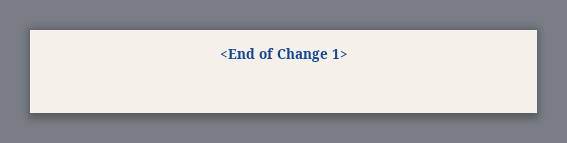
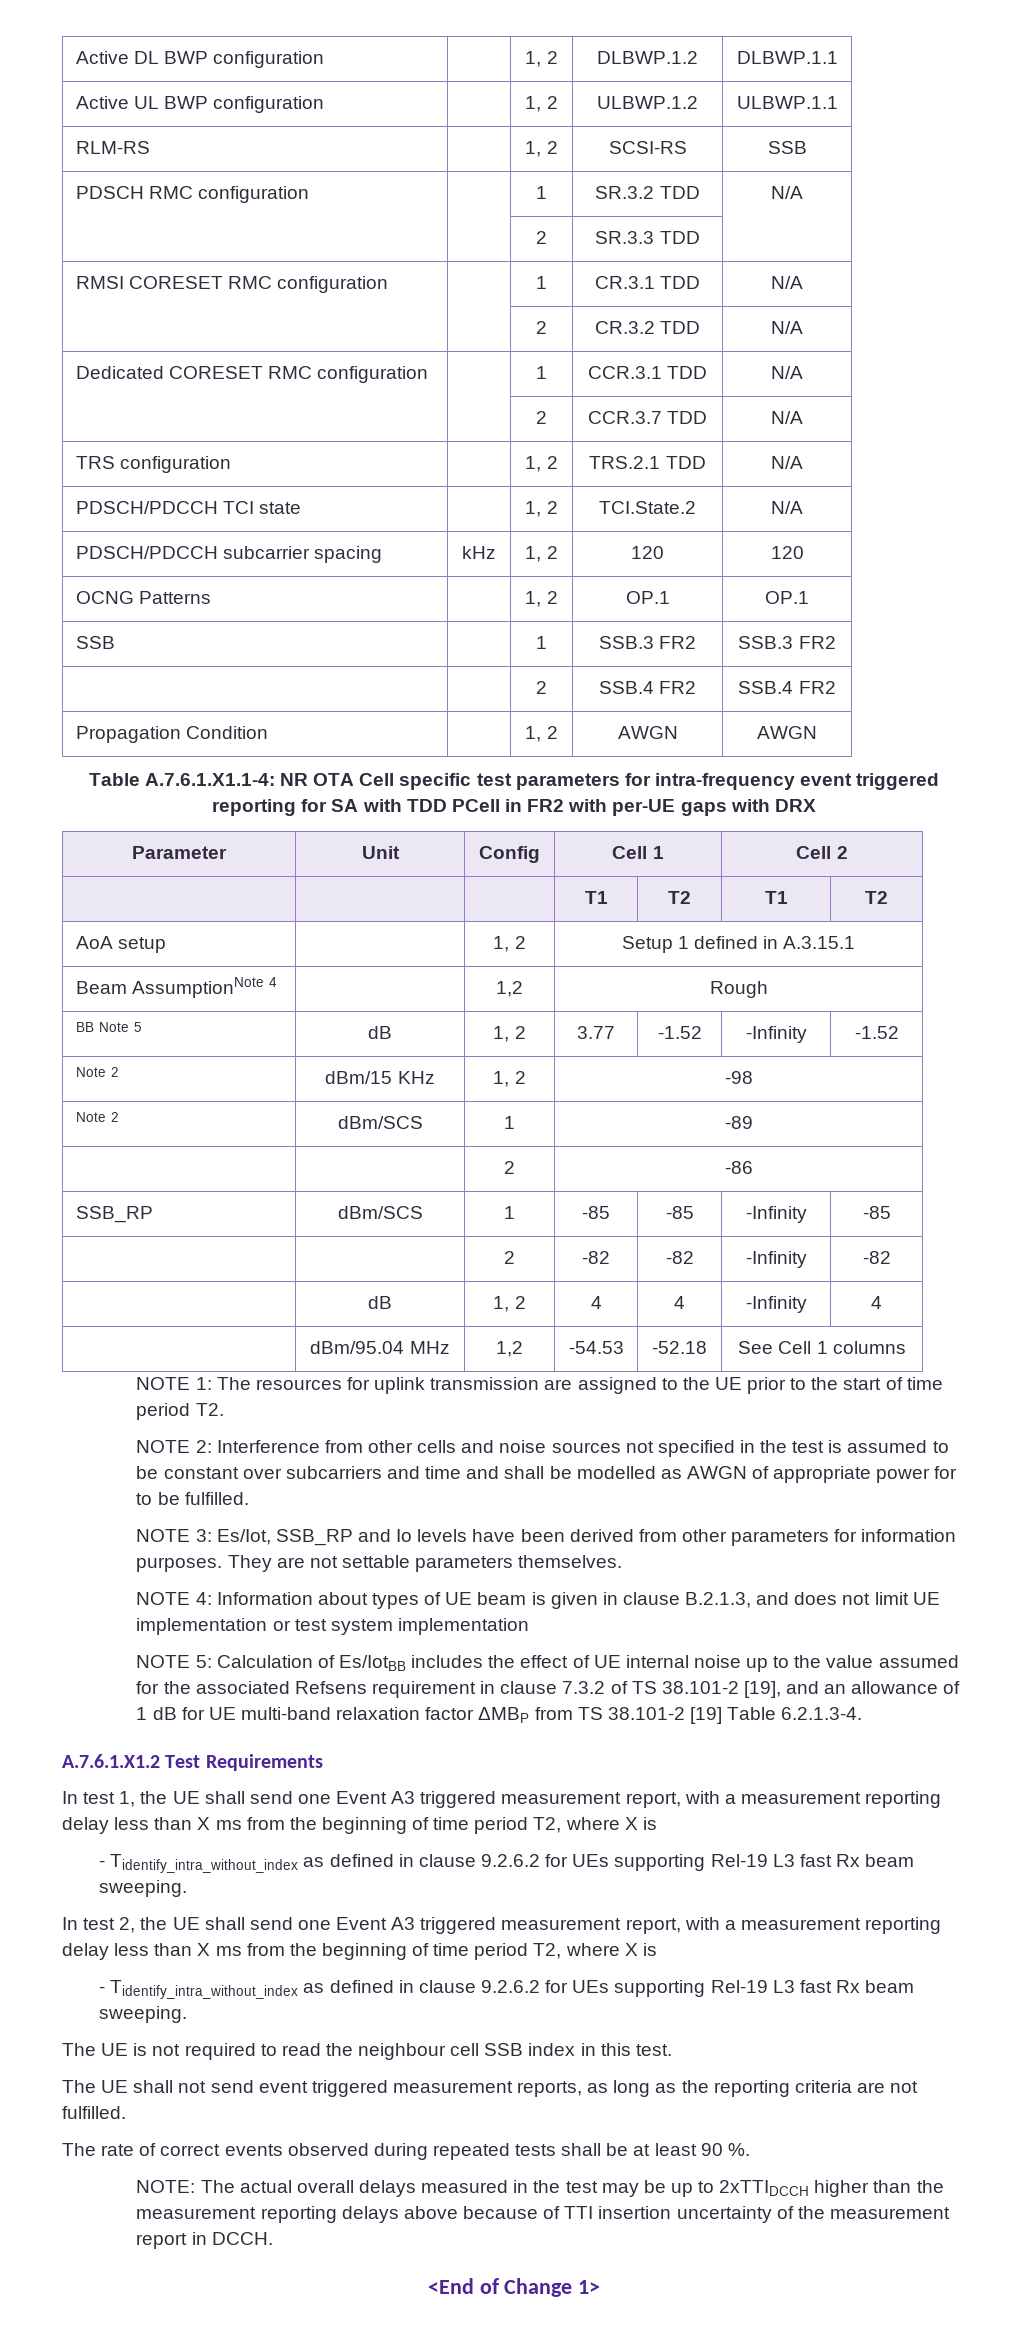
+ Active DL BWP configuration | | 1, 2 | DLBWP.1.2 | DLBWP.1.1
+ Active UL BWP configuration | | 1, 2 | ULBWP.1.2 | ULBWP.1.1
+ RLM-RS | | 1, 2 | SCSI-RS | SSB
+ PDSCH RMC configuration | | 1 | SR.3.2 TDD | N/A
+ | | 2 | SR.3.3 TDD |
+ RMSI CORESET RMC configuration | | 1 | CR.3.1 TDD | N/A
+ | | 2 | CR.3.2 TDD | N/A
+ Dedicated CORESET RMC configuration | | 1 | CCR.3.1 TDD | N/A
+ | | 2 | CCR.3.7 TDD | N/A
+ TRS configuration | | 1, 2 | TRS.2.1 TDD | N/A
+ PDSCH/PDCCH TCI state | | 1, 2 | TCI.State.2 | N/A
+ PDSCH/PDCCH subcarrier spacing | kHz | 1, 2 | 120 | 120
+ OCNG Patterns | | 1, 2 | OP.1 | OP.1
+ SSB | | 1 | SSB.3 FR2 | SSB.3 FR2
+ | | 2 | SSB.4 FR2 | SSB.4 FR2
+ Propagation Condition | | 1, 2 | AWGN | AWGN
+ Table A.7.6.1.X1.1-4: NR OTA Cell specific test parameters for intra-frequency event triggered reporting for SA with TDD PCell in FR2 with per-UE gaps with DRX
+ Parameter | Unit | Config | Cell 1 | Cell 2
+ | | | T1 | T2 | T1 | T2
+ AoA setup | | 1, 2 | Setup 1 defined in A.3.15.1
+ Beam AssumptionNote 4 | | 1,2 | Rough
+ BB Note 5 | dB | 1, 2 | 3.77 | -1.52 | -Infinity | -1.52
+ Note 2 | dBm/15 KHz | 1, 2 | -98
+ Note 2 | dBm/SCS | 1 | -89
+ | | 2 | -86
+ SSB_RP | dBm/SCS | 1 | -85 | -85 | -Infinity | -85
+ | | 2 | -82 | -82 | -Infinity | -82
+ | dB | 1, 2 | 4 | 4 | -Infinity | 4
+ | dBm/95.04 MHz | 1,2 | -54.53 | -52.18 | See Cell 1 columns
+ NOTE 1: The resources for uplink transmission are assigned to the UE prior to the start of time period T2.
+ NOTE 2: Interference from other cells and noise sources not specified in the test is assumed to be constant over subcarriers and time and shall be modelled as AWGN of appropriate power for to be fulfilled.
+ NOTE 3: Es/Iot, SSB_RP and Io levels have been derived from other parameters for information purposes. They are not settable parameters themselves.
+ NOTE 4: Information about types of UE beam is given in clause B.2.1.3, and does not limit UE implementation or test system implementation
+ NOTE 5: Calculation of Es/IotBB includes the effect of UE internal noise up to the value assumed for the associated Refsens requirement in clause 7.3.2 of TS 38.101-2 [19], and an allowance of 1 dB for UE multi-band relaxation factor ΔMBP from TS 38.101-2 [19] Table 6.2.1.3-4.
+ A.7.6.1.X1.2 Test Requirements
+ In test 1, the UE shall send one Event A3 triggered measurement report, with a measurement reporting delay less than X ms from the beginning of time period T2, where X is
+ - Tidentify_intra_without_index as defined in clause 9.2.6.2 for UEs supporting Rel-19 L3 fast Rx beam sweeping.
+ In test 2, the UE shall send one Event A3 triggered measurement report, with a measurement reporting delay less than X ms from the beginning of time period T2, where X is
+ - Tidentify_intra_without_index as defined in clause 9.2.6.2 for UEs supporting Rel-19 L3 fast Rx beam sweeping.
+ The UE is not required to read the neighbour cell SSB index in this test.
+ The UE shall not send event triggered measurement reports, as long as the reporting criteria are not fulfilled.
+ The rate of correct events observed during repeated tests shall be at least 90 %.
+ NOTE: The actual overall delays measured in the test may be up to 2xTTIDCCH higher than the measurement reporting delays above because of TTI insertion uncertainty of the measurement report in DCCH.

